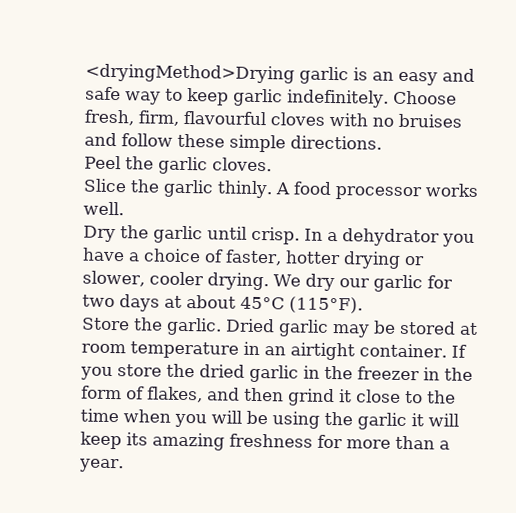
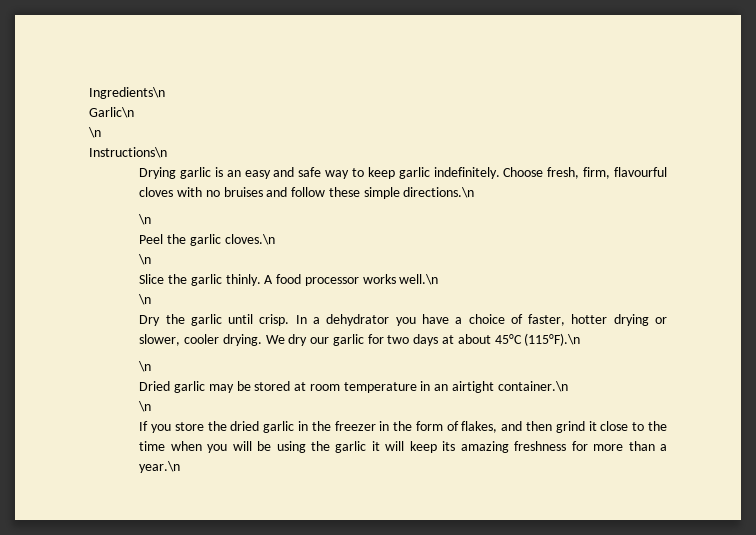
- <dryingMethod>Drying garlic is an easy and safe way to keep garlic indefinitely.
+ Ingredients\n
+ Garlic\n
+ \n
+ Instructions\n
+ Drying garlic is an easy and safe way to keep garlic indefinitely.
- Choose fresh, firm, flavourful cloves with no bruises and follow these simple directions.
+ Choose fresh, firm, flavourful cloves with no bruises and follow these simple directions.\n
+ \n
- Peel the garlic cloves.
+ Peel the garlic cloves.\n
+ \n
- A food processor works well.
+ A food processor works well.\n
+ \n
- We dry our garlic for two days at about 45°C (115°F).
- Store the garlic. Dried garlic may be stored at room temperature in an airtight container. If you store the dried garlic in the freezer in the form of flakes, and then grind it close to the time when you will be using the garlic it will keep its amazing freshness for more than a year.
+ We dry our garlic for two days at about 45°C (115°F).\n
+ \n
+ Dried garlic may be stored at room temperature in an airtight container.\n
+ \n
+ If you store the dried garlic in the freezer in the form of flakes, and then grind it close to the time when you will be using the garlic it will keep its amazing freshness for more than a year.\n

